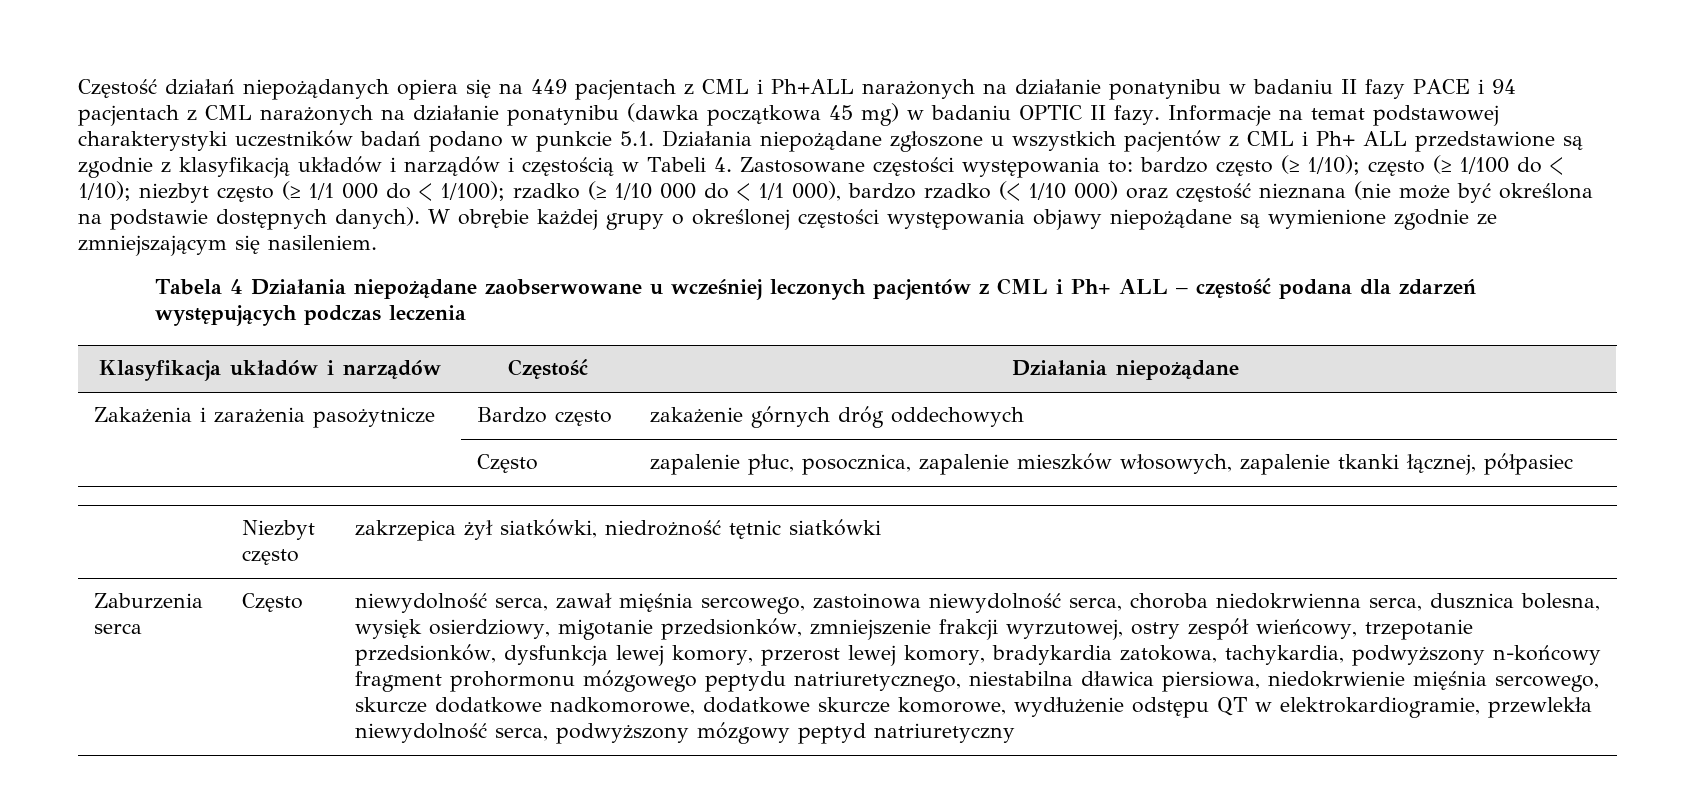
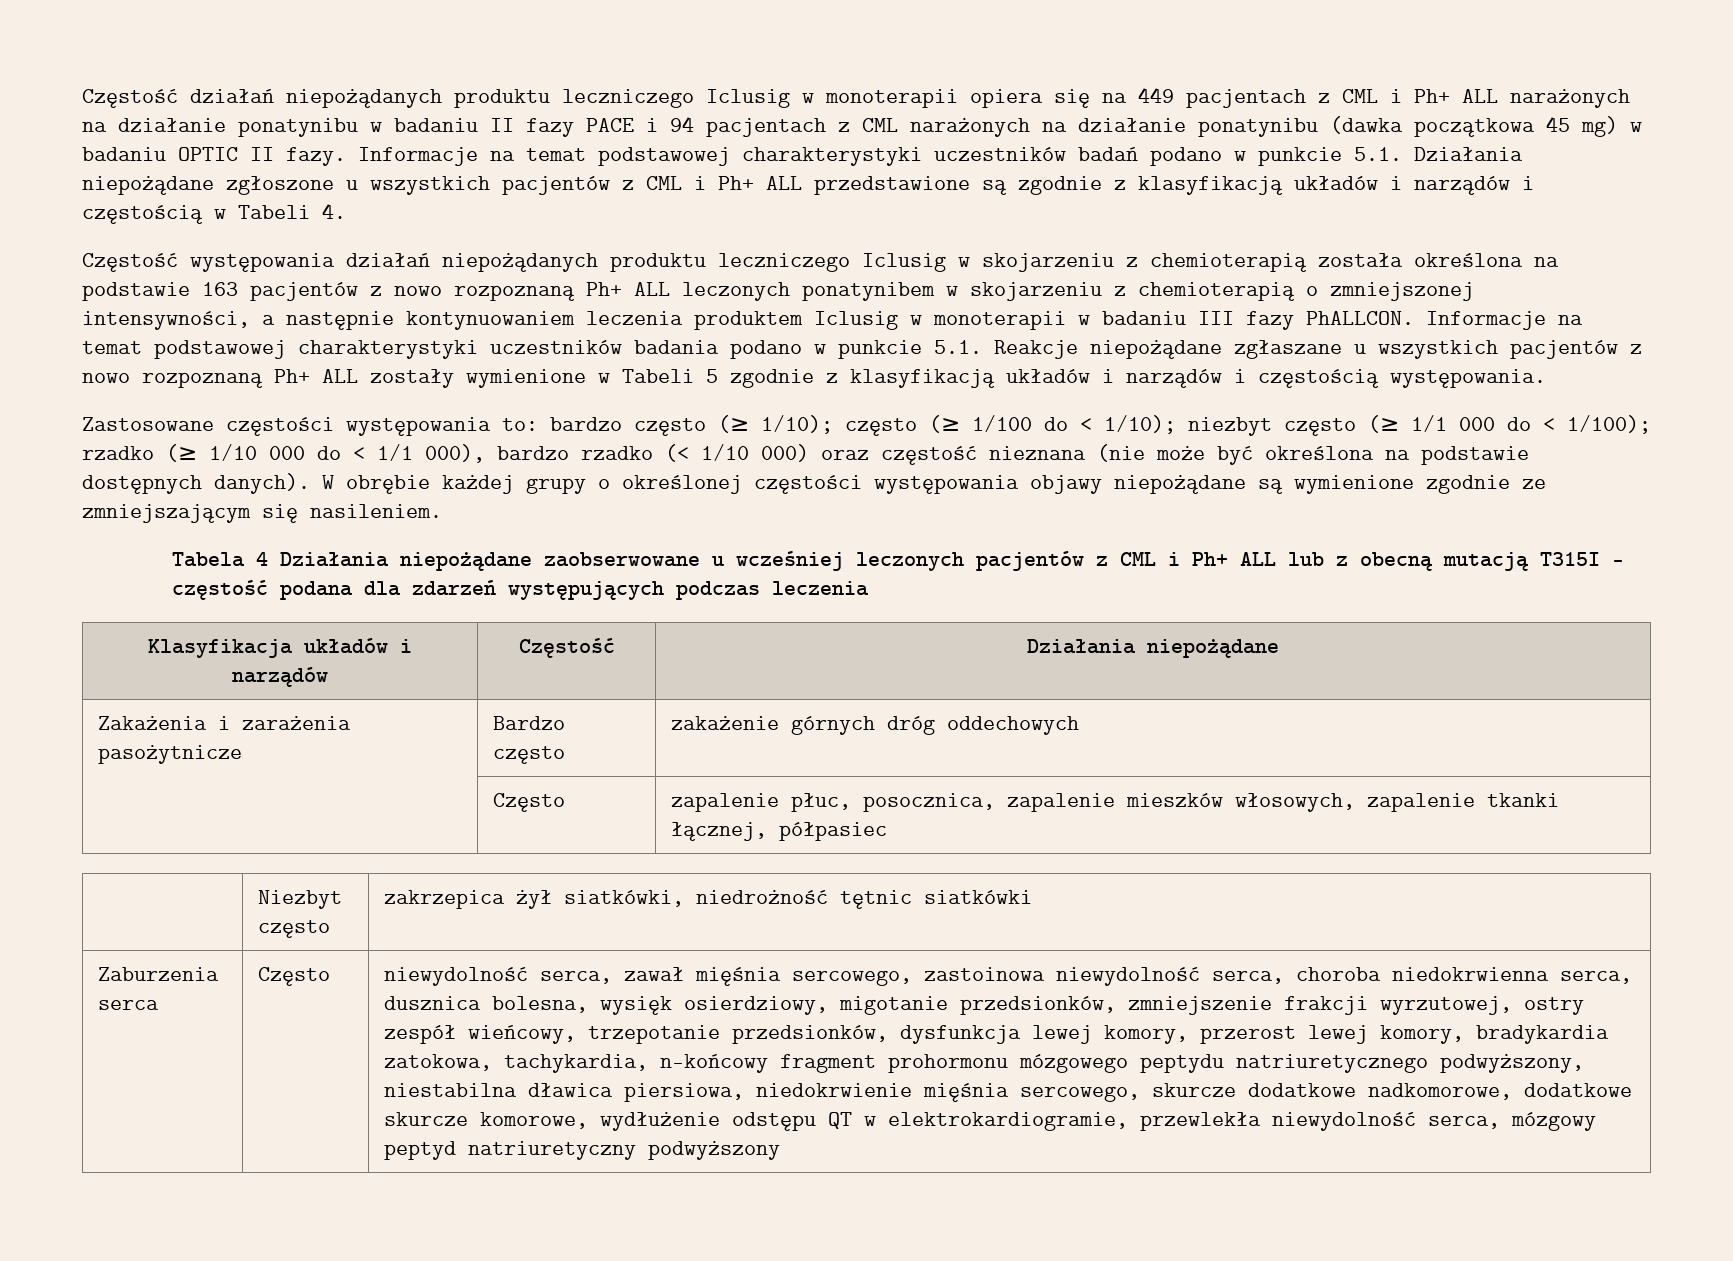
- Częstość działań niepożądanych opiera się na 449 pacjentach z CML i Ph+ALL narażonych na działanie ponatynibu w badaniu II fazy PACE i 94 pacjentach z CML narażonych na działanie ponatynibu (dawka początkowa 45 mg) w badaniu OPTIC II fazy.
+ Częstość działań niepożądanych produktu leczniczego Iclusig w monoterapii opiera się na 449 pacjentach z CML i Ph+ ALL narażonych na działanie ponatynibu w badaniu II fazy PACE i 94 pacjentach z CML narażonych na działanie ponatynibu (dawka początkowa 45 mg) w badaniu OPTIC II fazy.
- Informacje na temat podstawowej charakterystyki uczestników badań podano w punkcie 5.1. Działania niepożądane zgłoszone u wszystkich pacjentów z CML i Ph+ ALL przedstawione są zgodnie z klasyfikacją układów i narządów i częstością w Tabeli 4. Zastosowane częstości występowania to:
+ Informacje na temat podstawowej charakterystyki uczestników badań podano w punkcie 5.1. Działania niepożądane zgłoszone u wszystkich pacjentów z CML i Ph+ ALL przedstawione są zgodnie z klasyfikacją układów i narządów i częstością w Tabeli 4.
+ Częstość występowania działań niepożądanych produktu leczniczego Iclusig w skojarzeniu z chemioterapią została określona na podstawie 163 pacjentów z nowo rozpoznaną Ph+ ALL leczonych ponatynibem w skojarzeniu z chemioterapią o zmniejszonej intensywności, a następnie kontynuowaniem leczenia produktem Iclusig w monoterapii w badaniu III fazy PhALLCON. Informacje na temat podstawowej charakterystyki uczestników badania podano w punkcie 5.1. Reakcje niepożądane zgłaszane u wszystkich pacjentów z nowo rozpoznaną Ph+ ALL zostały wymienione w Tabeli 5 zgodnie z klasyfikacją układów i narządów i częstością występowania.
+ Zastosowane częstości występowania to:
- Tabela 4 Działania niepożądane zaobserwowane u wcześniej leczonych pacjentów z CML i Ph+ ALL – częstość podana dla zdarzeń występujących podczas leczenia
+ Tabela 4 Działania niepożądane zaobserwowane u wcześniej leczonych pacjentów z CML i Ph+ ALL lub z obecną mutacją T315I – częstość podana dla zdarzeń występujących podczas leczenia
- niewydolność serca, zawał mięśnia sercowego, zastoinowa niewydolność serca, choroba niedokrwienna serca, dusznica bolesna, wysięk osierdziowy, migotanie przedsionków, zmniejszenie frakcji wyrzutowej, ostry zespół wieńcowy, trzepotanie przedsionków, dysfunkcja lewej komory, przerost lewej komory, bradykardia zatokowa, tachykardia, podwyższony n-końcowy fragment prohormonu mózgowego peptydu natriuretycznego, niestabilna dławica piersiowa, niedokrwienie mięśnia sercowego, skurcze dodatkowe nadkomorowe, dodatkowe skurcze komorowe, wydłużenie odstępu QT w elektrokardiogramie, przewlekła niewydolność serca, podwyższony mózgowy peptyd natriuretyczny
+ niewydolność serca, zawał mięśnia sercowego, zastoinowa niewydolność serca, choroba niedokrwienna serca, dusznica bolesna, wysięk osierdziowy, migotanie przedsionków, zmniejszenie frakcji wyrzutowej, ostry zespół wieńcowy, trzepotanie przedsionków, dysfunkcja lewej komory, przerost lewej komory, bradykardia zatokowa, tachykardia, n-końcowy fragment prohormonu mózgowego peptydu natriuretycznego podwyższony, niestabilna dławica piersiowa, niedokrwienie mięśnia sercowego, skurcze dodatkowe nadkomorowe, dodatkowe skurcze komorowe, wydłużenie odstępu QT w elektrokardiogramie, przewlekła niewydolność serca, mózgowy peptyd natriuretyczny podwyższony

